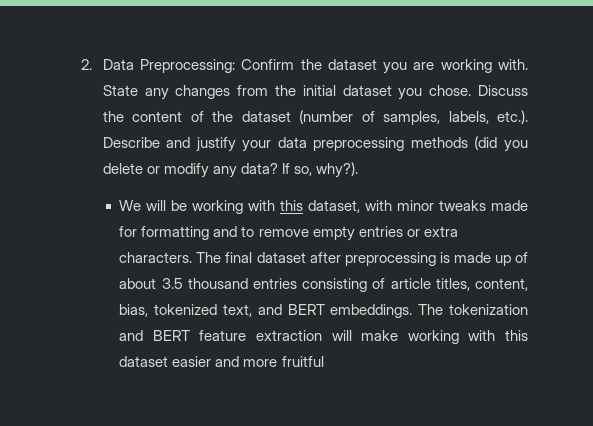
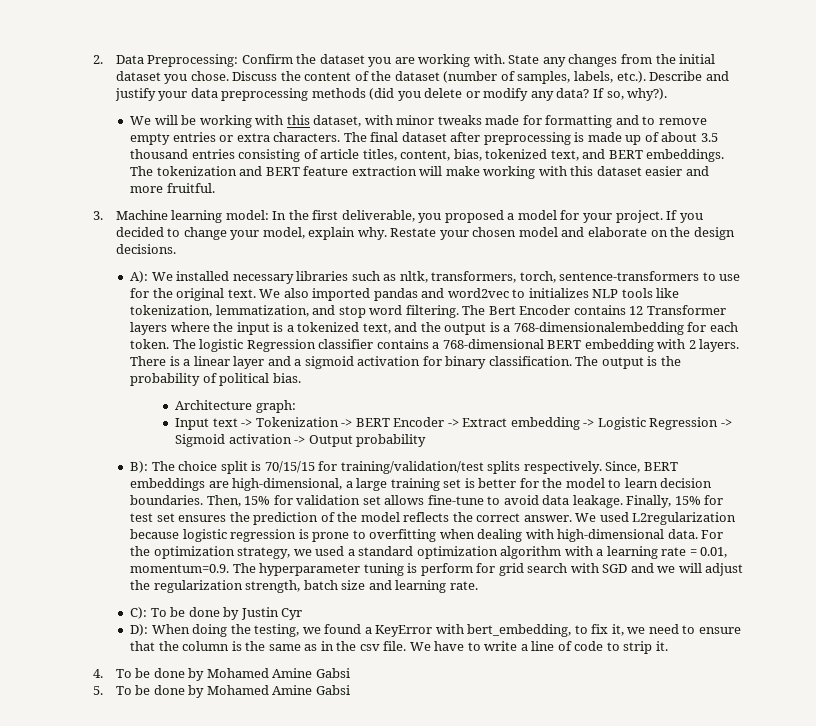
- The tokenization and BERT feature extraction will make working with this dataset easier and more fruitful
+ The tokenization and BERT feature extraction will make working with this dataset easier and more fruitful.
+ 3. Machine learning model: In the first deliverable, you proposed a model for your project. If you decided to change your model, explain why. Restate your chosen model and elaborate on the design decisions.
+ A): We installed necessary libraries such as nltk, transformers, torch, sentence-transformers to use for the original text. We also imported pandas and word2vec to initializes NLP tools like tokenization, lemmatization, and stop word filtering. The Bert Encoder contains 12 Transformer layers where the input is a tokenized text, and the output is a 768-dimensionalembedding for each token. The logistic Regression classifier contains a 768-dimensional BERT embedding with 2 layers. There is a linear layer and a sigmoid activation for binary classification. The output is the probability of political bias.
+ Architecture graph:
+ Input text -> Tokenization -> BERT Encoder -> Extract embedding -> Logistic Regression -> Sigmoid activation -> Output probability
+ B): The choice split is 70/15/15 for training/validation/test splits respectively. Since, BERT embeddings are high-dimensional, a large training set is better for the model to learn decision boundaries. Then, 15% for validation set allows fine-tune to avoid data leakage. Finally, 15% for test set ensures the prediction of the model reflects the correct answer. We used L2regularization because logistic regression is prone to overfitting when dealing with high-dimensional data. For the optimization strategy, we used a standard optimization algorithm with a learning rate = 0.01, momentum=0.9. The hyperparameter tuning is perform for grid search with SGD and we will adjust the regularization strength, batch size and learning rate.
+ C): To be done by Justin Cyr
+ D): When doing the testing, we found a KeyError with bert_embedding, to fix it, we need to ensure that the column is the same as in the csv file. We have to write a line of code to strip it.
+ 4. To be done by Mohamed Amine Gabsi
+ 5. To be done by Mohamed Amine Gabsi

